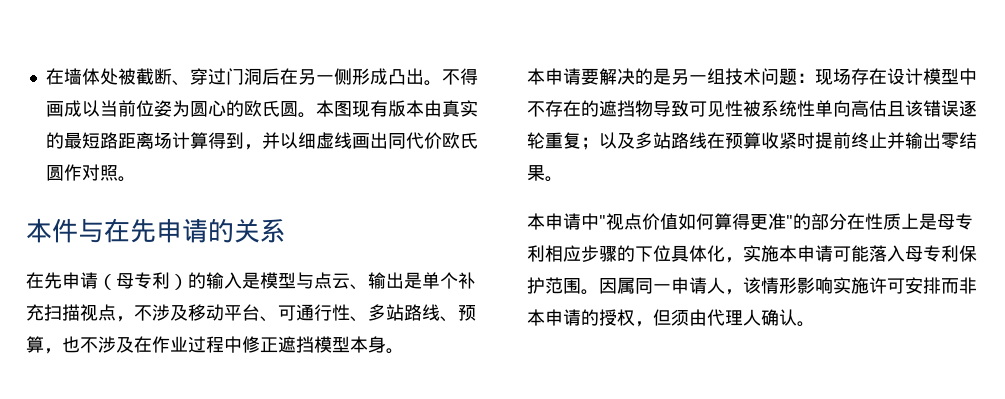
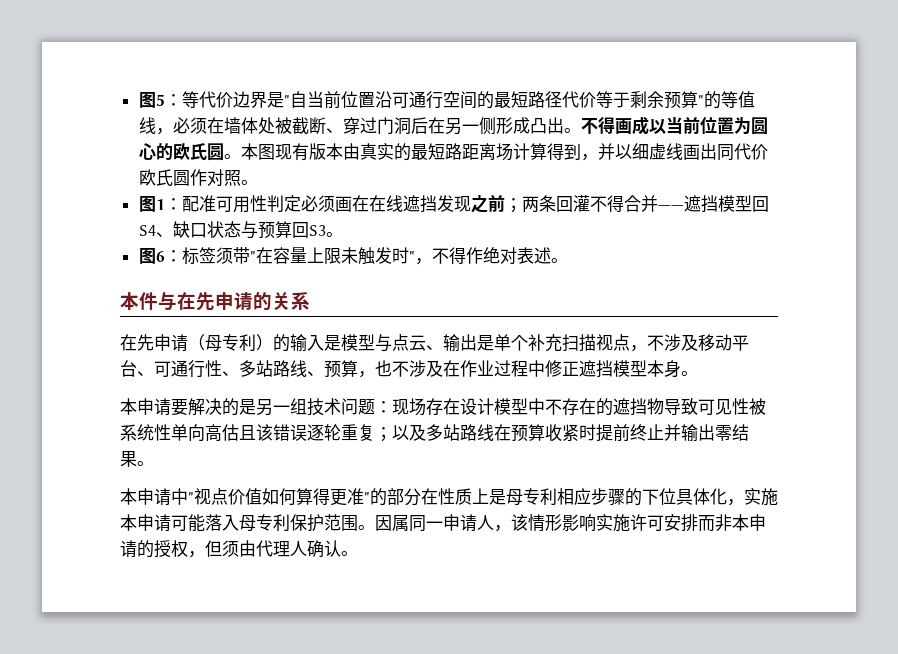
- 在墙体处被截断、穿过门洞后在另一侧形成凸出。
+ 图5：等代价边界是"自当前位置沿可通行空间的最短路径代价等于剩余预算"的等值线，必须在墙体处被截断、穿过门洞后在另一侧形成凸出。
- 不得画成以当前位姿为圆心的欧氏圆。
+ 不得画成以当前位置为圆心的欧氏圆。
+ 图1：配准可用性判定必须画在在线遮挡发现之前；两条回灌不得合并——遮挡模型回S4、缺口状态与预算回S3。
+ 图6：标签须带"在容量上限未触发时"，不得作绝对表述。

